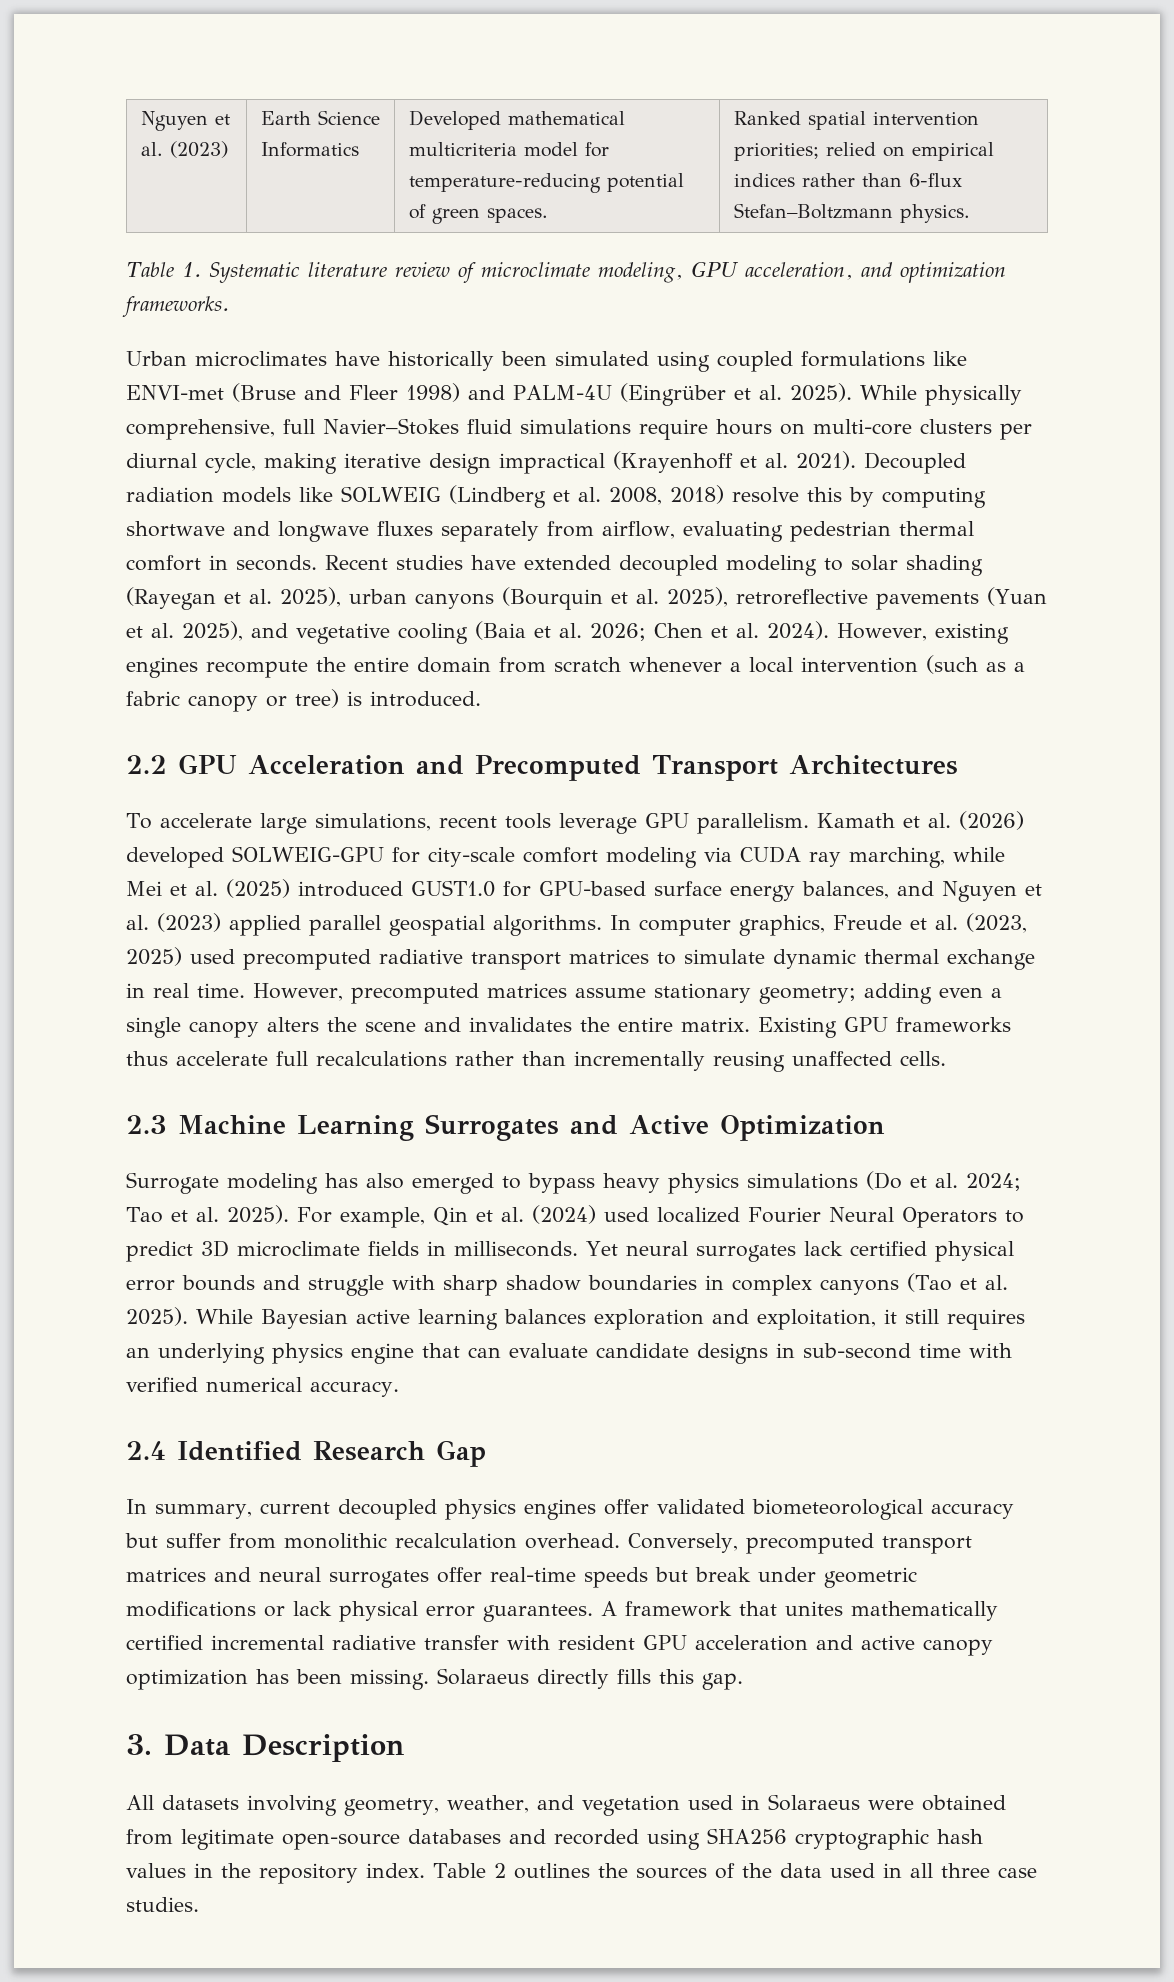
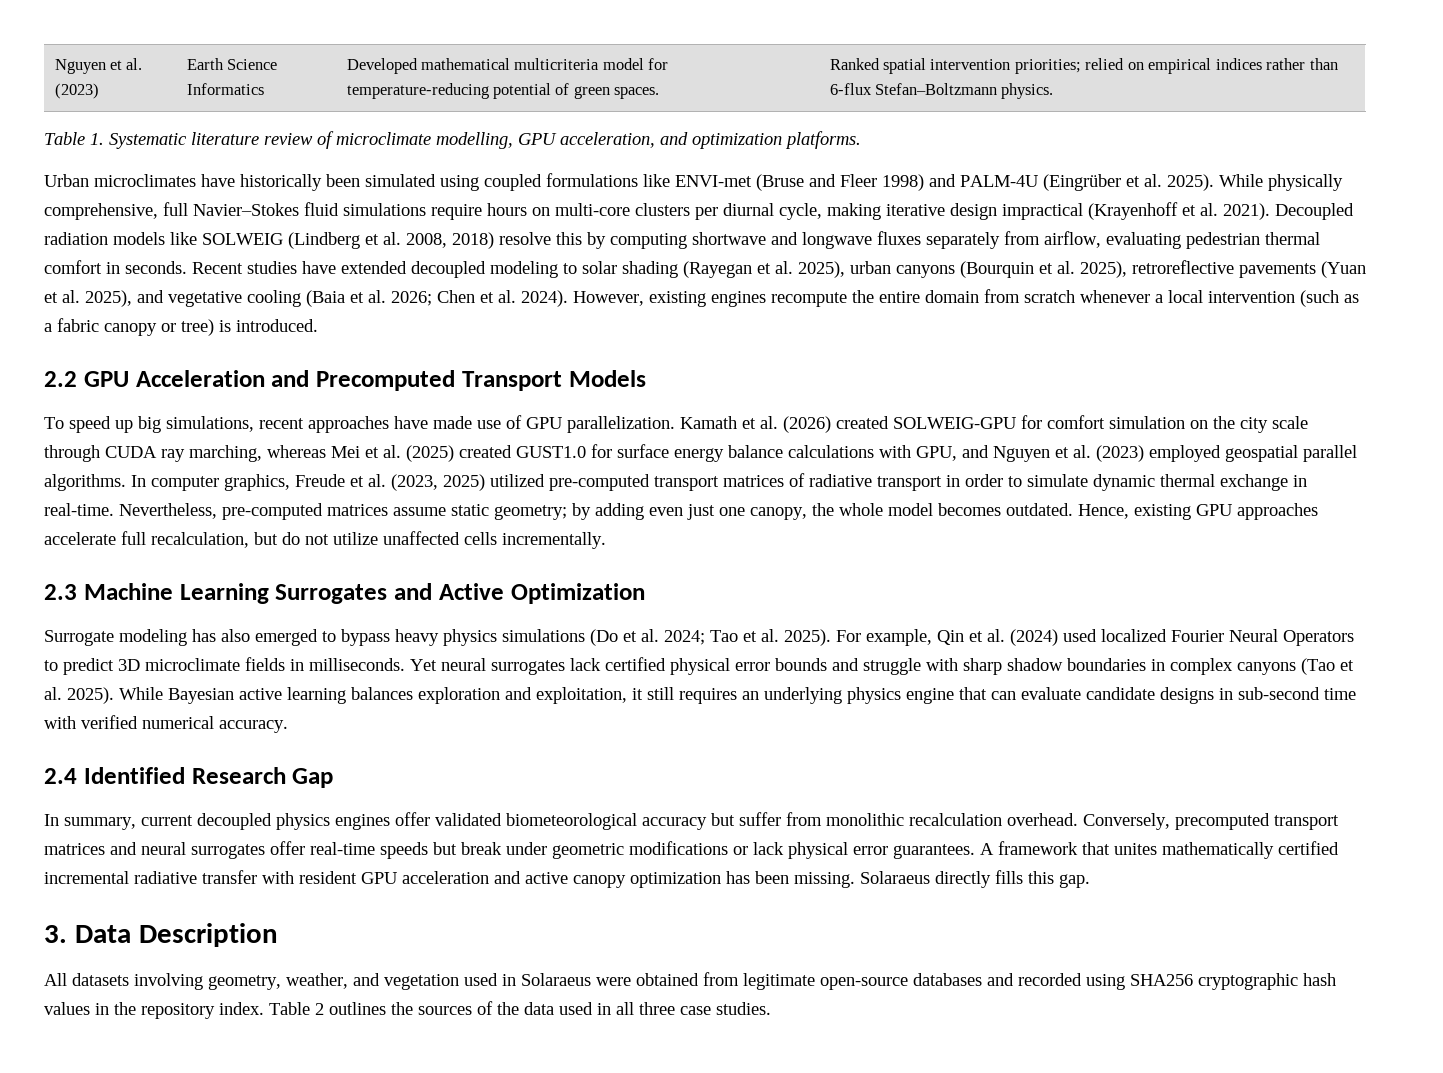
- Table 1. Systematic literature review of microclimate modeling, GPU acceleration, and optimization frameworks.
+ Table 1. Systematic literature review of microclimate modelling, GPU acceleration, and optimization platforms.
- 2.2 GPU Acceleration and Precomputed Transport Architectures
+ 2.2 GPU Acceleration and Precomputed Transport Models
- To accelerate large simulations, recent tools leverage GPU parallelism.
+ To speed up big simulations, recent approaches have made use of GPU parallelization.
- Kamath et al. (2026) developed SOLWEIG-GPU for city-scale comfort modeling via CUDA ray marching, while Mei et al. (2025) introduced GUST1.0 for GPU-based surface energy balances, and Nguyen et al. (2023) applied parallel geospatial algorithms.
+ Kamath et al. (2026) created SOLWEIG-GPU for comfort simulation on the city scale through CUDA ray marching, whereas Mei et al. (2025) created GUST1.0 for surface energy balance calculations with GPU, and Nguyen et al. (2023) employed geospatial parallel algorithms.
- In computer graphics, Freude et al. (2023, 2025) used precomputed radiative transport matrices to simulate dynamic thermal exchange in real time. However, precomputed matrices assume stationary geometry; adding even a single canopy alters the scene and invalidates the entire matrix. Existing GPU frameworks thus accelerate full recalculations rather than incrementally reusing unaffected cells.
+ In computer graphics, Freude et al. (2023, 2025) utilized pre-computed transport matrices of radiative transport in order to simulate dynamic thermal exchange in real-time. Nevertheless, pre-computed matrices assume static geometry; by adding even just one canopy, the whole model becomes outdated. Hence, existing GPU approaches accelerate full recalculation, but do not utilize unaffected cells incrementally.

